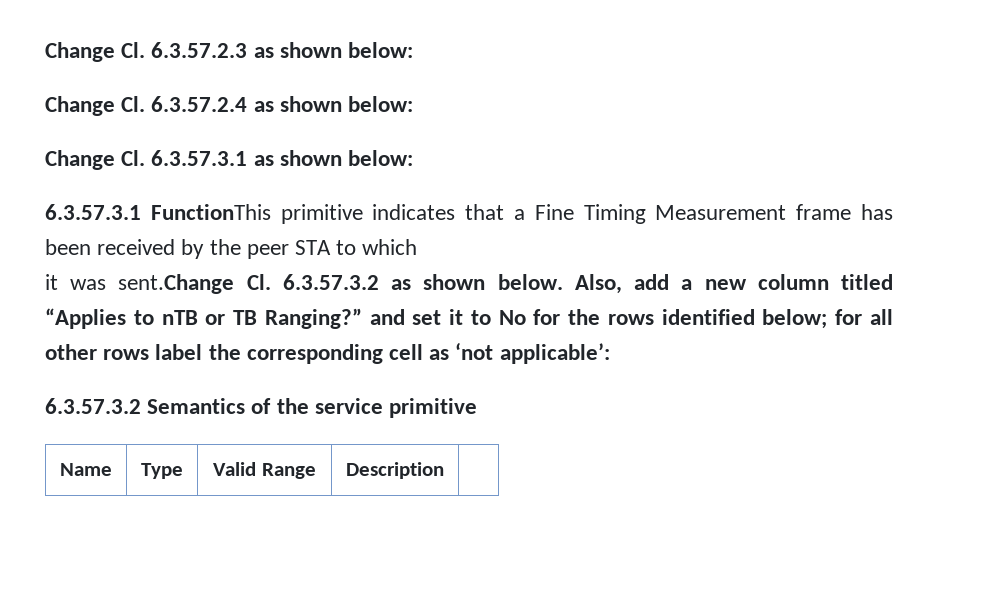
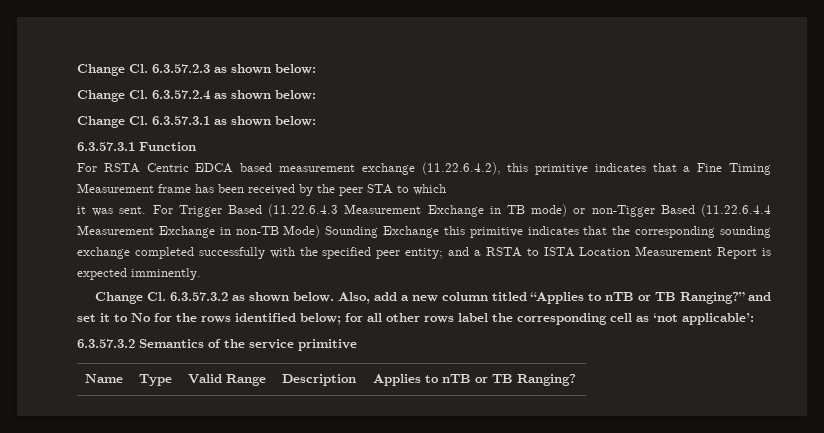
- 6.3.57.3.1 FunctionThis primitive indicates that a Fine Timing Measurement frame has been received by the peer STA to which
+ 6.3.57.3.1 Function
+ For RSTA Centric EDCA based measurement exchange (11.22.6.4.2), this primitive indicates that a Fine Timing Measurement frame has been received by the peer STA to which
- it was sent.Change Cl. 6.3.57.3.2 as shown below.
+ it was sent. For Trigger Based (11.22.6.4.3 Measurement Exchange in TB mode) or non-Tigger Based (11.22.6.4.4 Measurement Exchange in non-TB Mode) Sounding Exchange this primitive indicates that the corresponding sounding exchange completed successfully with the specified peer entity; and a RSTA to ISTA Location Measurement Report is expected imminently.
+ Change Cl. 6.3.57.3.2 as shown below.
- Name | Type | Valid Range | Description |
+ Name | Type | Valid Range | Description | Applies to nTB or TB Ranging?

